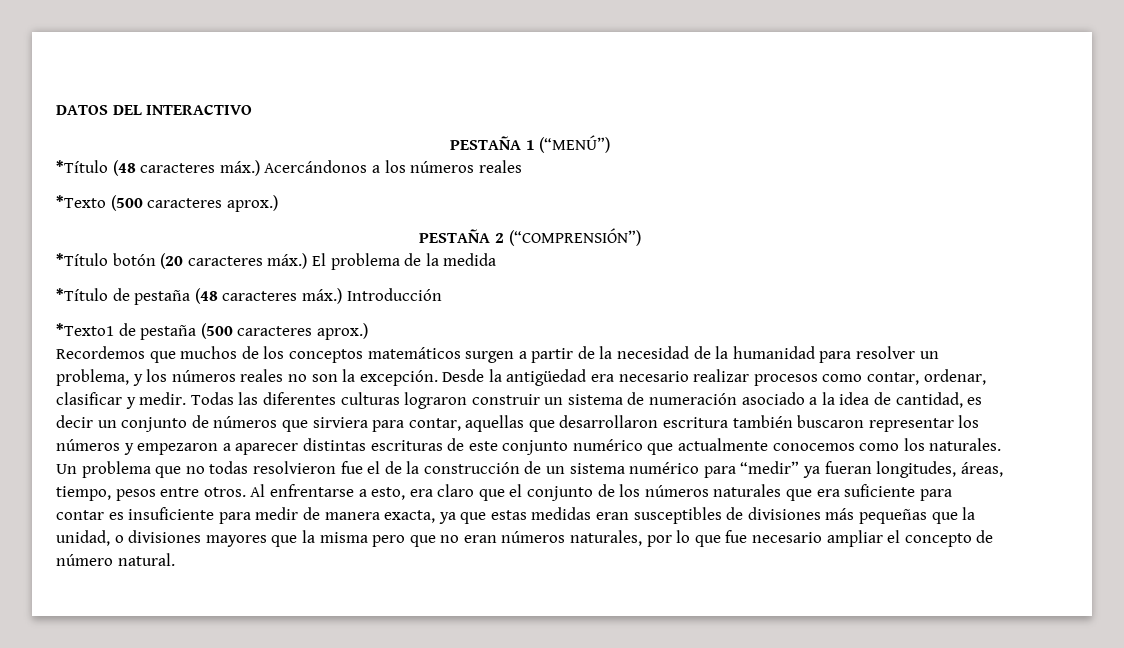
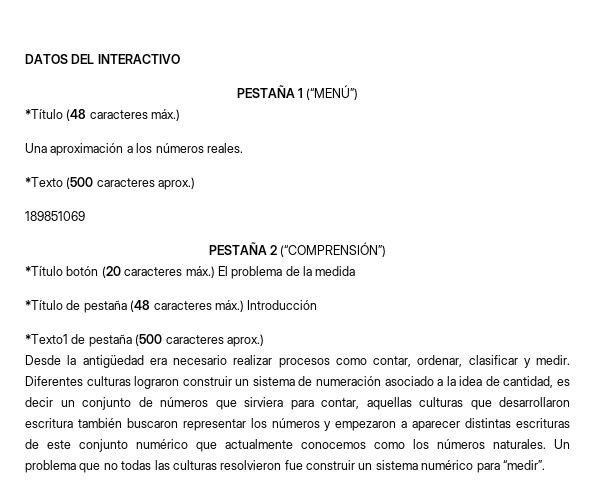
- *Título (48 caracteres máx.) Acercándonos a los números reales
+ *Título (48 caracteres máx.)
+ Una aproximación a los números reales.
+ 189851069
- Recordemos que muchos de los conceptos matemáticos surgen a partir de la necesidad de la humanidad para resolver un problema, y los números reales no son la excepción.
- Todas las diferentes culturas lograron construir un sistema de numeración asociado a la idea de cantidad, es decir un conjunto de números que sirviera para contar, aquellas que desarrollaron escritura también buscaron representar los números y empezaron a aparecer distintas escrituras de este conjunto numérico que actualmente conocemos como los naturales.
+ Diferentes culturas lograron construir un sistema de numeración asociado a la idea de cantidad, es decir un conjunto de números que sirviera para contar, aquellas culturas que desarrollaron escritura también buscaron representar los números y empezaron a aparecer distintas escrituras de este conjunto numérico que actualmente conocemos como los números naturales.
- Un problema que no todas resolvieron fue el de la construcción de un sistema numérico para “medir” ya fueran longitudes, áreas, tiempo, pesos entre otros. Al enfrentarse a esto, era claro que el conjunto de los números naturales que era suficiente para contar es insuficiente para medir de manera exacta, ya que estas medidas eran susceptibles de divisiones más pequeñas que la unidad, o divisiones mayores que la misma pero que no eran números naturales, por lo que fue necesario ampliar el concepto de número natural.
+ Un problema que no todas las culturas resolvieron fue construir un sistema numérico para “medir”.

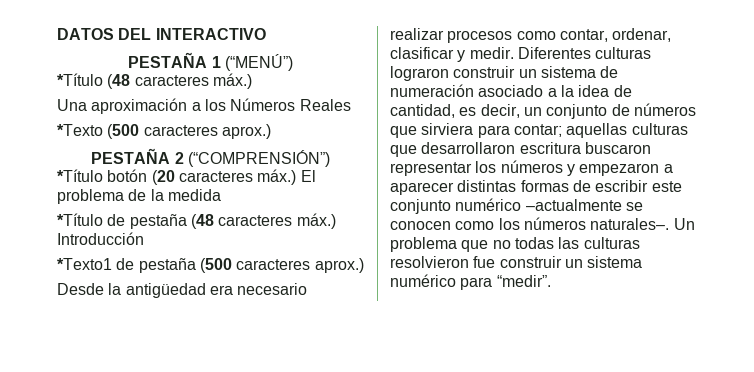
- Una aproximación a los números reales.
+ Una aproximación a los Números Reales
- 189851069
- Diferentes culturas lograron construir un sistema de numeración asociado a la idea de cantidad, es decir un conjunto de números que sirviera para contar, aquellas culturas que desarrollaron escritura también buscaron representar los números y empezaron a aparecer distintas escrituras de este conjunto numérico que actualmente conocemos como los números naturales.
+ Diferentes culturas lograron construir un sistema de numeración asociado a la idea de cantidad, es decir, un conjunto de números que sirviera para contar; aquellas culturas que desarrollaron escritura buscaron representar los números y empezaron a aparecer distintas formas de escribir este conjunto numérico –actualmente se conocen como los números naturales–.

